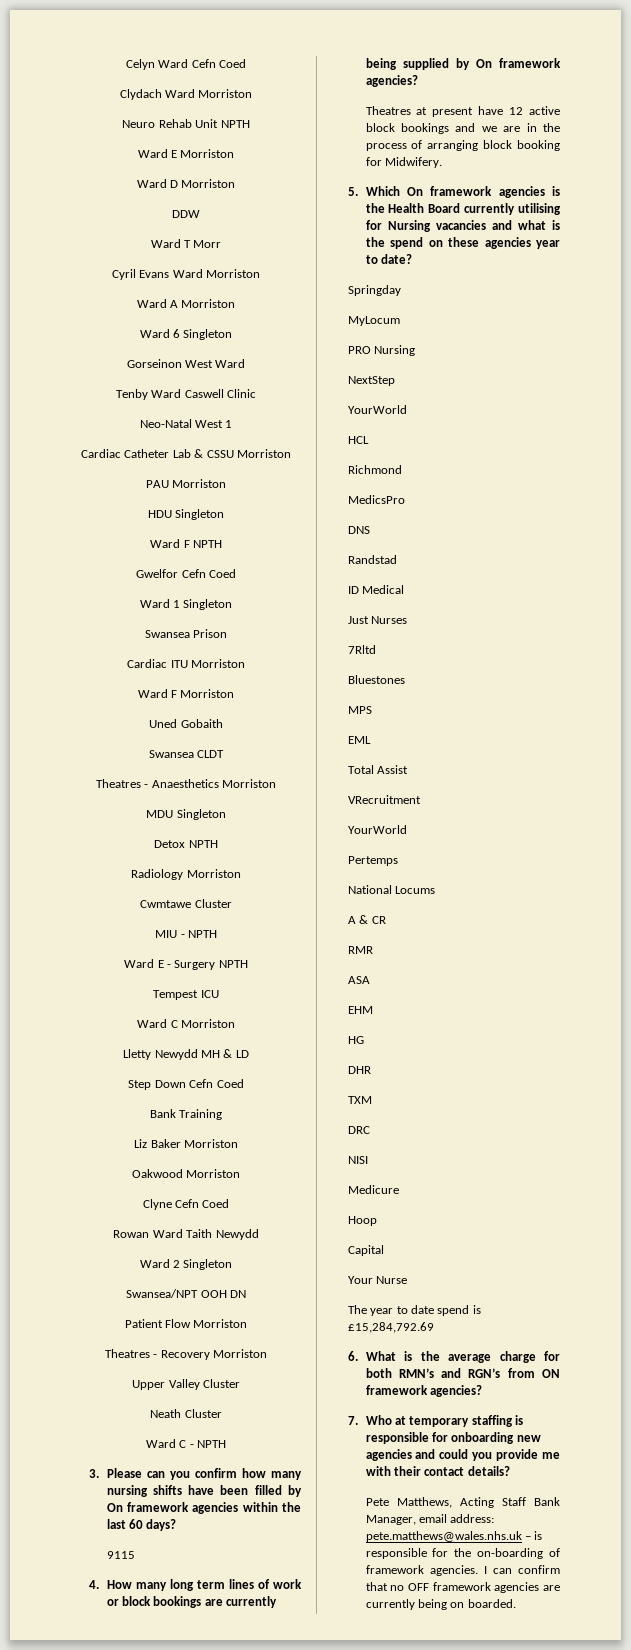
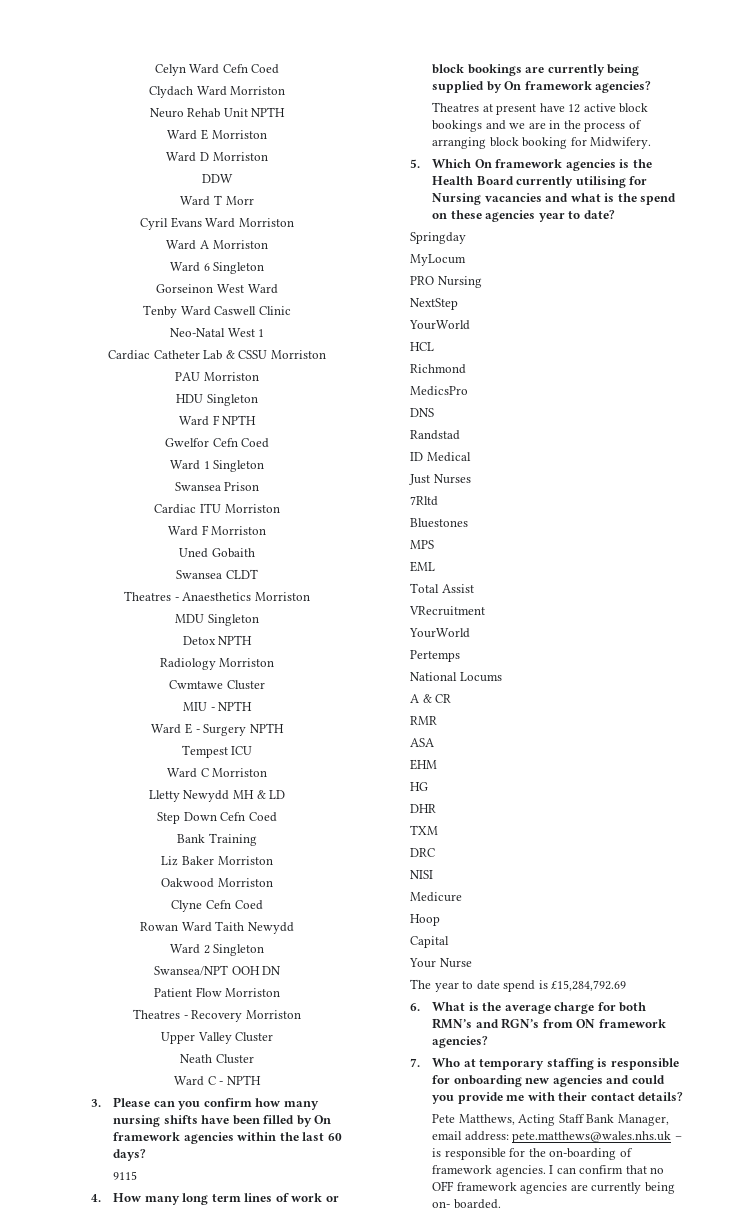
- I can confirm that no OFF framework agencies are currently being on boarded.
+ I can confirm that no OFF framework agencies are currently being on- boarded.

